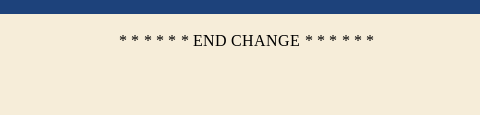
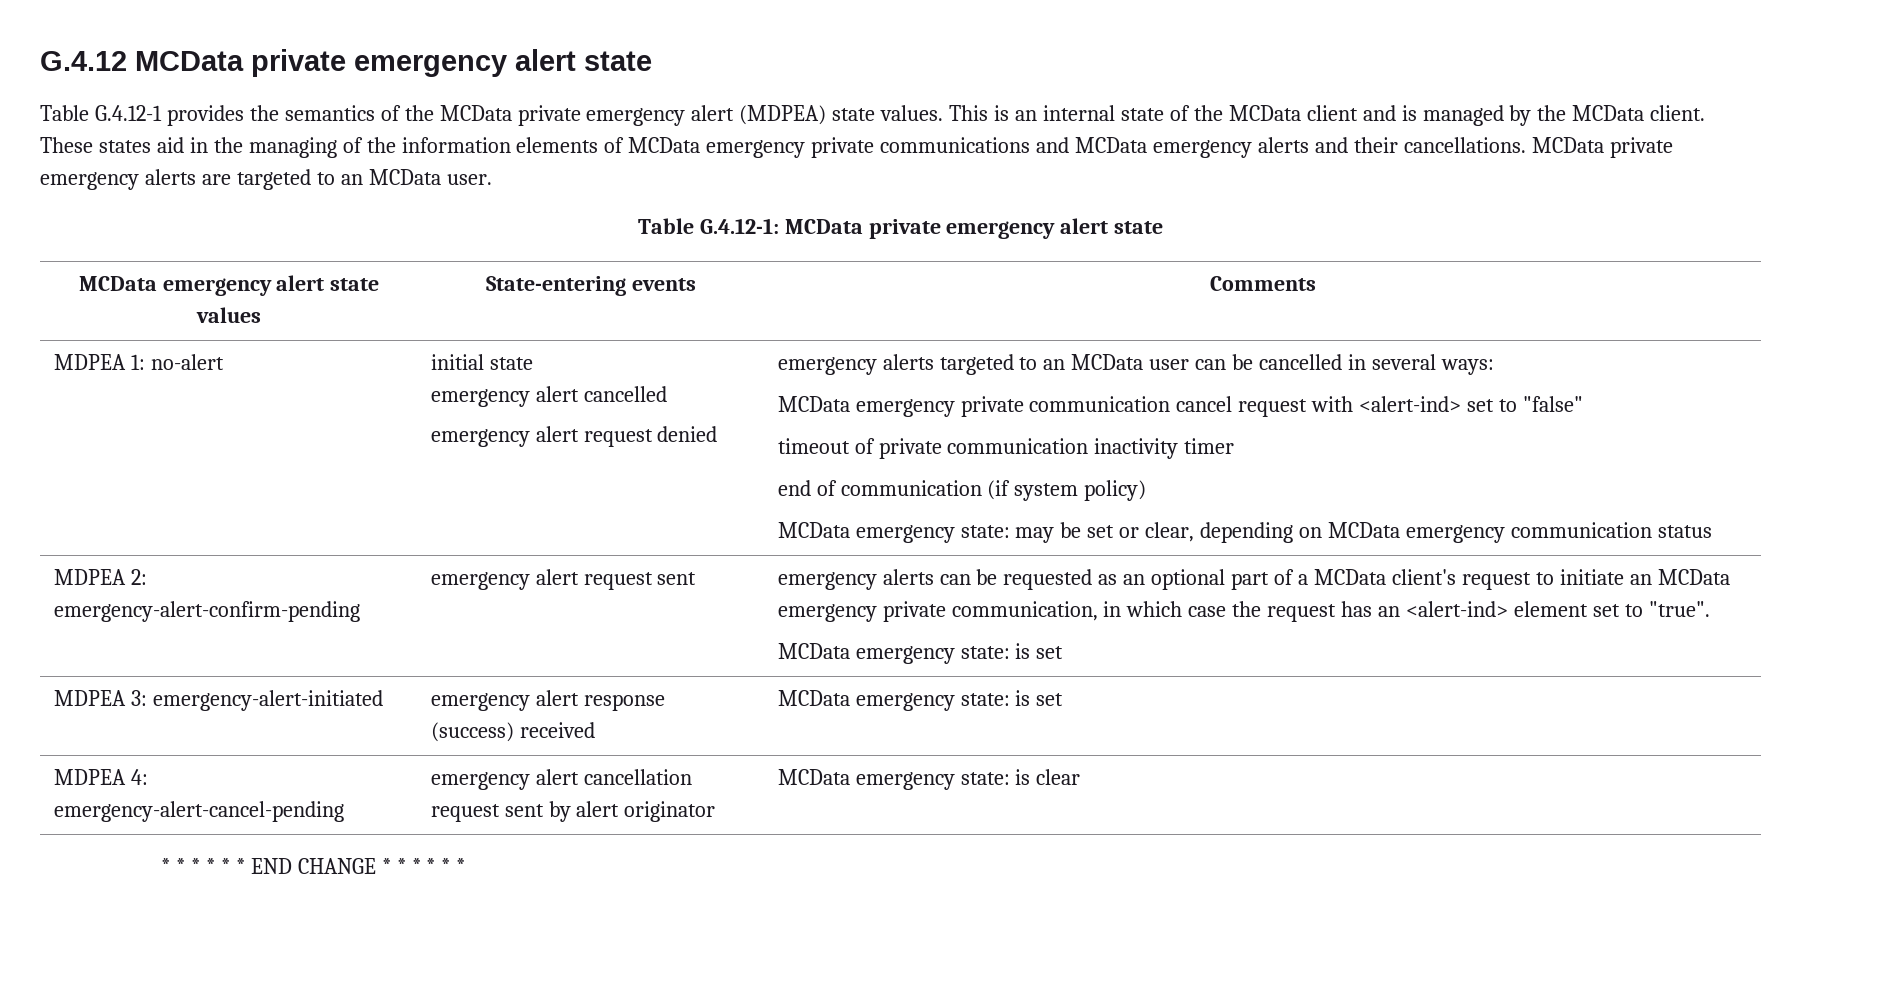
+ G.4.12 MCData private emergency alert state
+ Table G.4.12-1 provides the semantics of the MCData private emergency alert (MDPEA) state values. This is an internal state of the MCData client and is managed by the MCData client. These states aid in the managing of the information elements of MCData emergency private communications and MCData emergency alerts and their cancellations. MCData private emergency alerts are targeted to an MCData user.
+ Table G.4.12-1: MCData private emergency alert state
+ MCData emergency alert state values | State-entering events | Comments
+ MDPEA 1: no-alert | initial state
+ emergency alert cancelled
+ emergency alert request denied | emergency alerts targeted to an MCData user can be cancelled in several ways:
+ MCData emergency private communication cancel request with <alert-ind> set to "false"
+ timeout of private communication inactivity timer
+ end of communication (if system policy)
+ MCData emergency state: may be set or clear, depending on MCData emergency communication status
+ MDPEA 2: emergency-alert-confirm-pending | emergency alert request sent | emergency alerts can be requested as an optional part of a MCData client's request to initiate an MCData emergency private communication, in which case the request has an <alert-ind> element set to "true".
+ MCData emergency state: is set
+ MDPEA 3: emergency-alert-initiated | emergency alert response (success) received | MCData emergency state: is set
+ MDPEA 4: emergency-alert-cancel-pending | emergency alert cancellation request sent by alert originator | MCData emergency state: is clear

